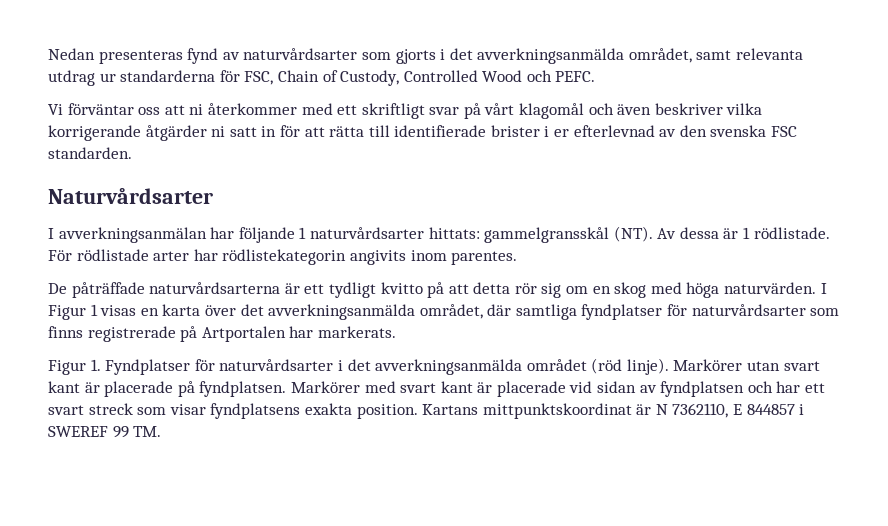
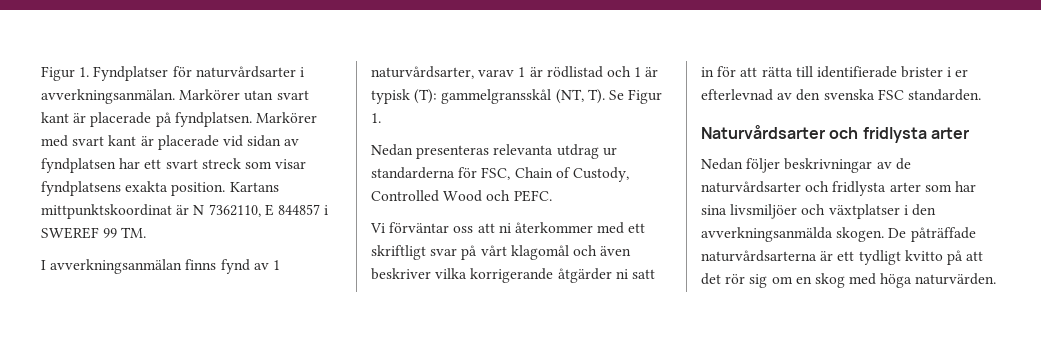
- Nedan presenteras fynd av naturvårdsarter som gjorts i det avverkningsanmälda området, samt relevanta utdrag ur standarderna för FSC, Chain of Custody, Controlled Wood och PEFC.
+ Figur 1. Fyndplatser för naturvårdsarter i avverkningsanmälan. Markörer utan svart kant är placerade på fyndplatsen. Markörer med svart kant är placerade vid sidan av fyndplatsen har ett svart streck som visar fyndplatsens exakta position. Kartans mittpunktskoordinat är N 7362110, E 844857 i SWEREF 99 TM.
+ I avverkningsanmälan finns fynd av 1 naturvårdsarter, varav 1 är rödlistad och 1 är typisk (T): gammelgransskål (NT, T). Se Figur 1.
+ Nedan presenteras relevanta utdrag ur standarderna för FSC, Chain of Custody, Controlled Wood och PEFC.
- Naturvårdsarter
- I avverkningsanmälan har följande 1 naturvårdsarter hittats: gammelgransskål (NT). Av dessa är 1 rödlistade. För rödlistade arter har rödlistekategorin angivits inom parentes.
- De påträffade naturvårdsarterna är ett tydligt kvitto på att detta rör sig om en skog med höga naturvärden. I Figur 1 visas en karta över det avverkningsanmälda området, där samtliga fyndplatser för naturvårdsarter som finns registrerade på Artportalen har markerats.
- Figur 1. Fyndplatser för naturvårdsarter i det avverkningsanmälda området (röd linje). Markörer utan svart kant är placerade på fyndplatsen. Markörer med svart kant är placerade vid sidan av fyndplatsen och har ett svart streck som visar fyndplatsens exakta position. Kartans mittpunktskoordinat är N 7362110, E 844857 i SWEREF 99 TM.
+ Naturvårdsarter och fridlysta arter
+ Nedan följer beskrivningar av de naturvårdsarter och fridlysta arter som har sina livsmiljöer och växtplatser i den avverkningsanmälda skogen. De påträffade naturvårdsarterna är ett tydligt kvitto på att det rör sig om en skog med höga naturvärden.

